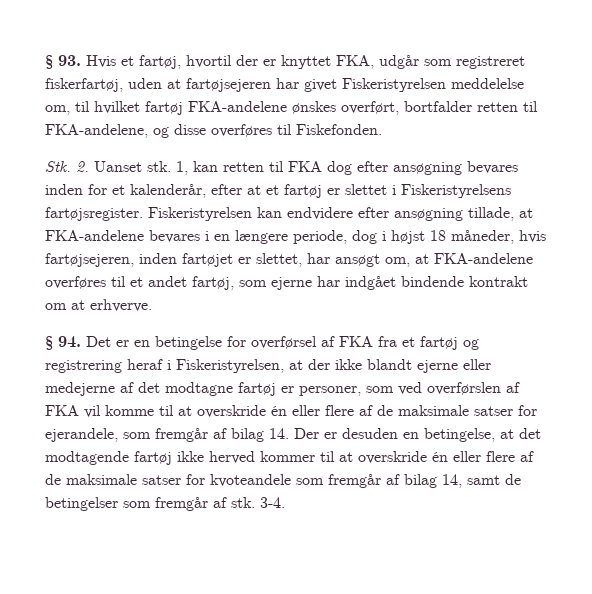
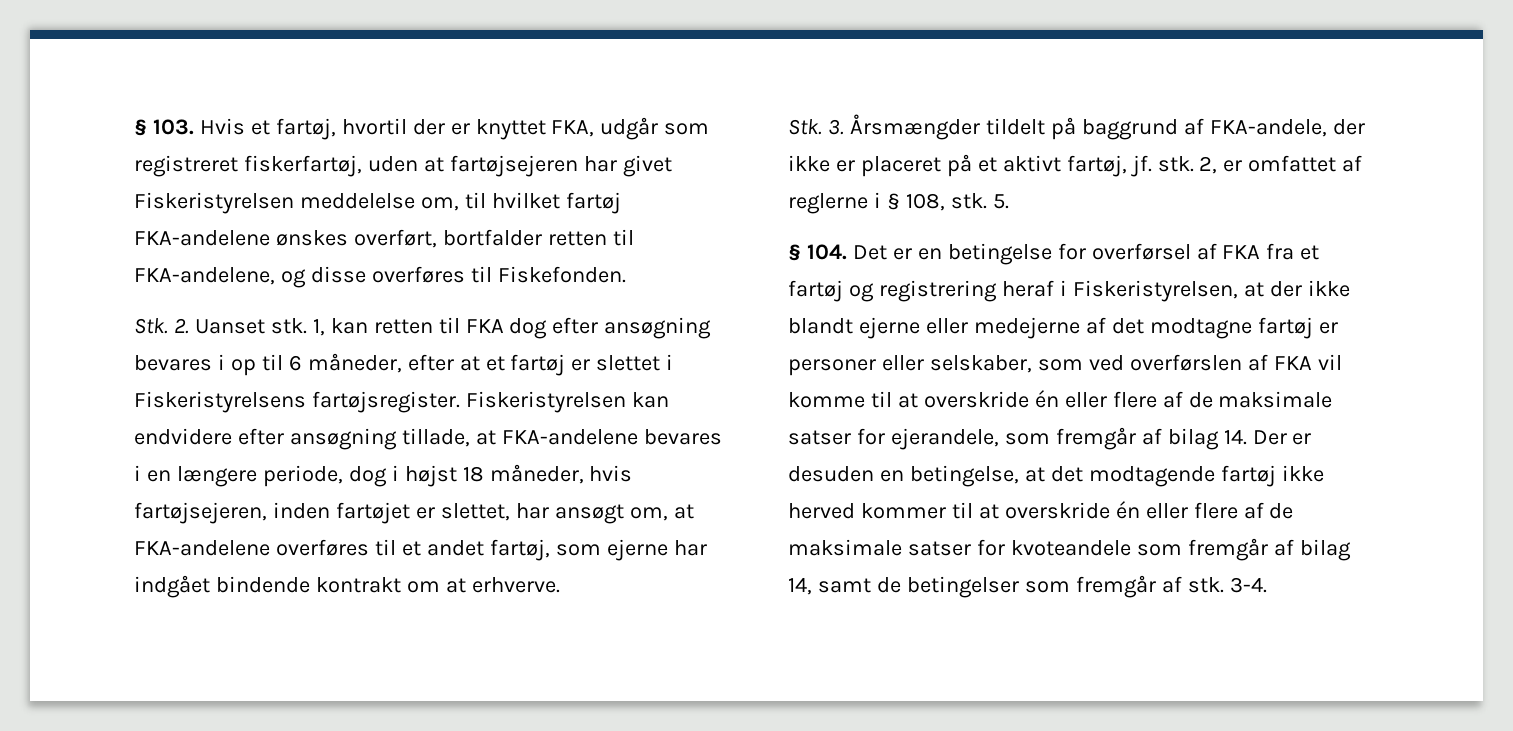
- § 93. Hvis et fartøj, hvortil der er knyttet FKA, udgår som registreret fiskerfartøj, uden at fartøjsejeren har givet Fiskeristyrelsen meddelelse om, til hvilket fartøj FKA-andelene ønskes overført, bortfalder retten til FKA-andelene, og disse overføres til Fiskefonden.
+ § 103. Hvis et fartøj, hvortil der er knyttet FKA, udgår som registreret fiskerfartøj, uden at fartøjsejeren har givet Fiskeristyrelsen meddelelse om, til hvilket fartøj FKA-andelene ønskes overført, bortfalder retten til FKA-andelene, og disse overføres til Fiskefonden.
- 1, kan retten til FKA dog efter ansøgning bevares inden for et kalenderår, efter at et fartøj er slettet i Fiskeristyrelsens fartøjsregister.
+ 1, kan retten til FKA dog efter ansøgning bevares i op til 6 måneder, efter at et fartøj er slettet i Fiskeristyrelsens fartøjsregister.
- § 94. Det er en betingelse for overførsel af FKA fra et fartøj og registrering heraf i Fiskeristyrelsen, at der ikke blandt ejerne eller medejerne af det modtagne fartøj er personer, som ved overførslen af FKA vil komme til at overskride én eller flere af de maksimale satser for ejerandele, som fremgår af bilag 14. Der er desuden en betingelse, at det modtagende fartøj ikke herved kommer til at overskride én eller flere af de maksimale satser for kvoteandele som fremgår af bilag 14, samt de betingelser som fremgår af stk.
+ Stk. 3. Årsmængder tildelt på baggrund af FKA-andele, der ikke er placeret på et aktivt fartøj, jf. stk. 2, er omfattet af reglerne i § 108, stk. 5.
+ § 104. Det er en betingelse for overførsel af FKA fra et fartøj og registrering heraf i Fiskeristyrelsen, at der ikke blandt ejerne eller medejerne af det modtagne fartøj er personer eller selskaber, som ved overførslen af FKA vil komme til at overskride én eller flere af de maksimale satser for ejerandele, som fremgår af bilag 14. Der er desuden en betingelse, at det modtagende fartøj ikke herved kommer til at overskride én eller flere af de maksimale satser for kvoteandele som fremgår af bilag 14, samt de betingelser som fremgår af stk.

